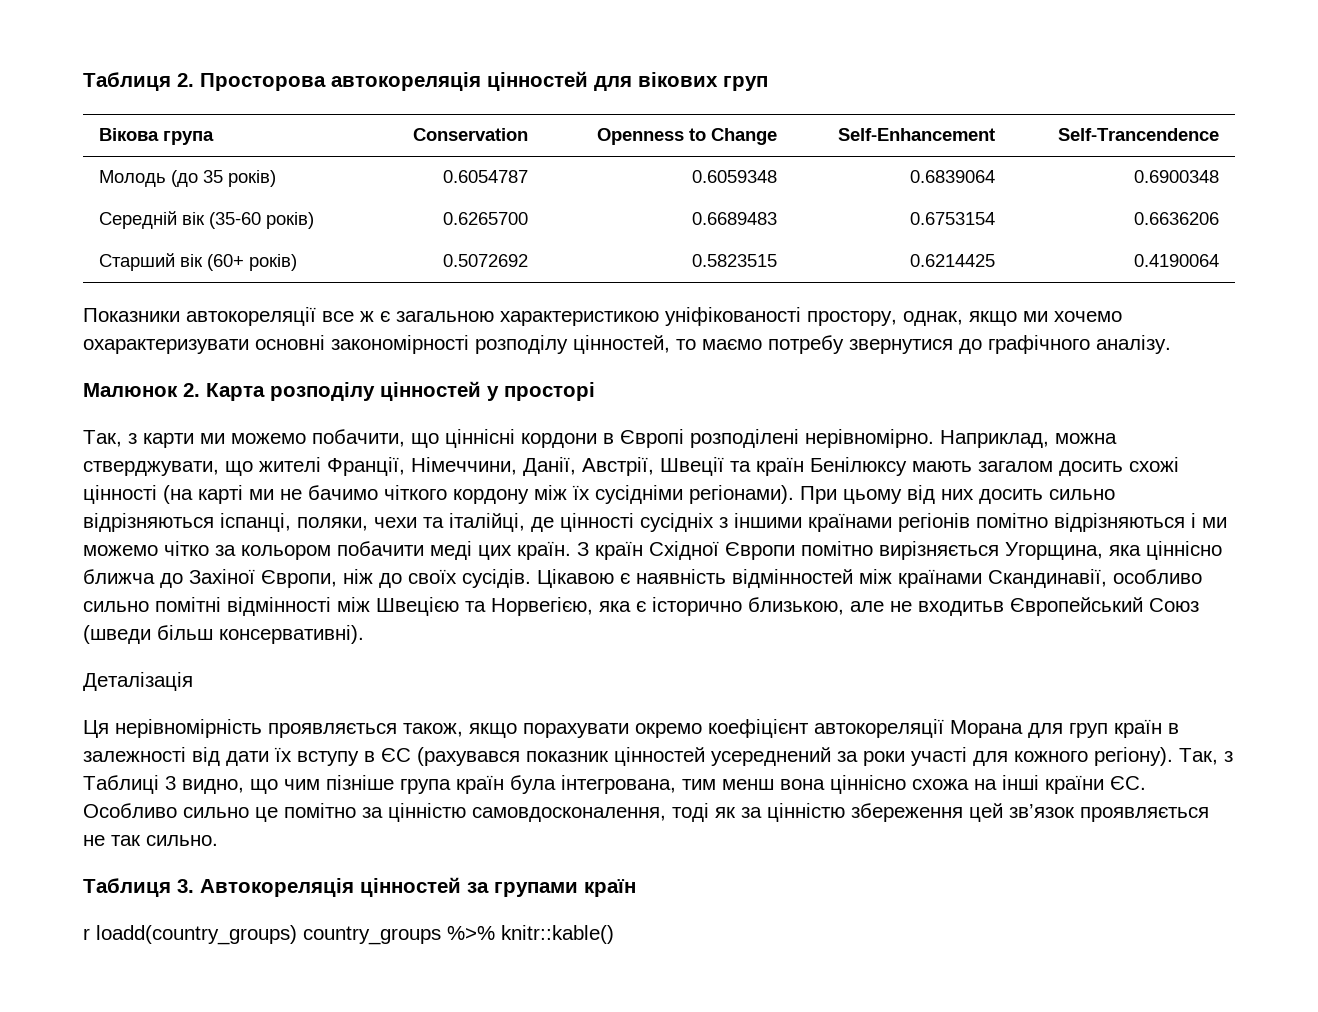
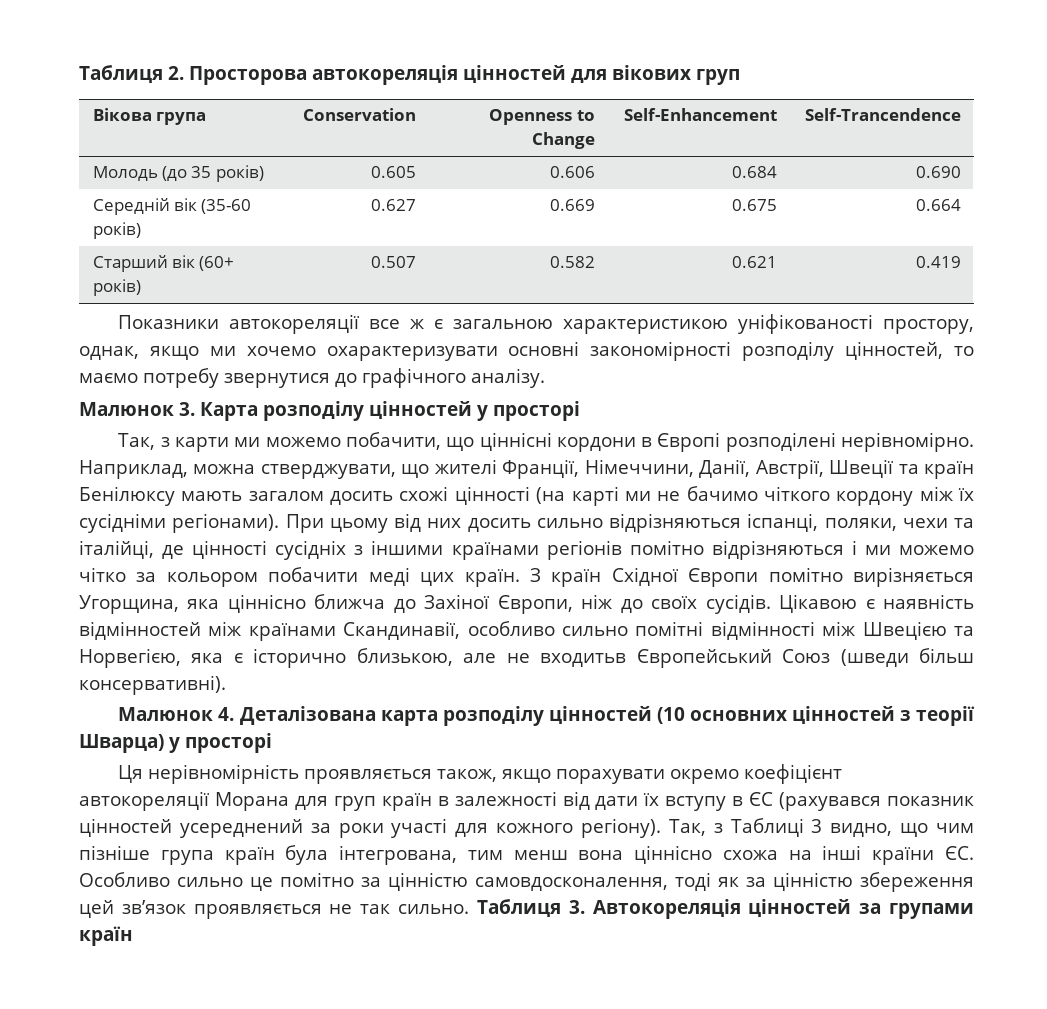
- Молодь (до 35 років) | 0.6054787 | 0.6059348 | 0.6839064 | 0.6900348
+ Молодь (до 35 років) | 0.605 | 0.606 | 0.684 | 0.690
- Середній вік (35-60 років) | 0.6265700 | 0.6689483 | 0.6753154 | 0.6636206
+ Середній вік (35-60 років) | 0.627 | 0.669 | 0.675 | 0.664
- Старший вік (60+ років) | 0.5072692 | 0.5823515 | 0.6214425 | 0.4190064
+ Старший вік (60+ років) | 0.507 | 0.582 | 0.621 | 0.419
- Малюнок 2. Карта розподілу цінностей у просторі
+ Малюнок 3. Карта розподілу цінностей у просторі
- Деталізація
+ Малюнок 4. Деталізована карта розподілу цінностей (10 основних цінностей з теорії Шварца) у просторі
- Так, з Таблиці 3 видно, що чим пізніше група країн була інтегрована, тим менш вона ціннісно схожа на інші країни ЄС. Особливо сильно це помітно за цінністю самовдосконалення, тоді як за цінністю збереження цей зв’язок проявляється не так сильно.
- Таблиця 3. Автокореляція цінностей за групами країн
+ Так, з Таблиці 3 видно, що чим пізніше група країн була інтегрована, тим менш вона ціннісно схожа на інші країни ЄС. Особливо сильно це помітно за цінністю самовдосконалення, тоді як за цінністю збереження цей зв’язок проявляється не так сильно. Таблиця 3. Автокореляція цінностей за групами країн
- r loadd(country_groups) country_groups %>% knitr::kable()

